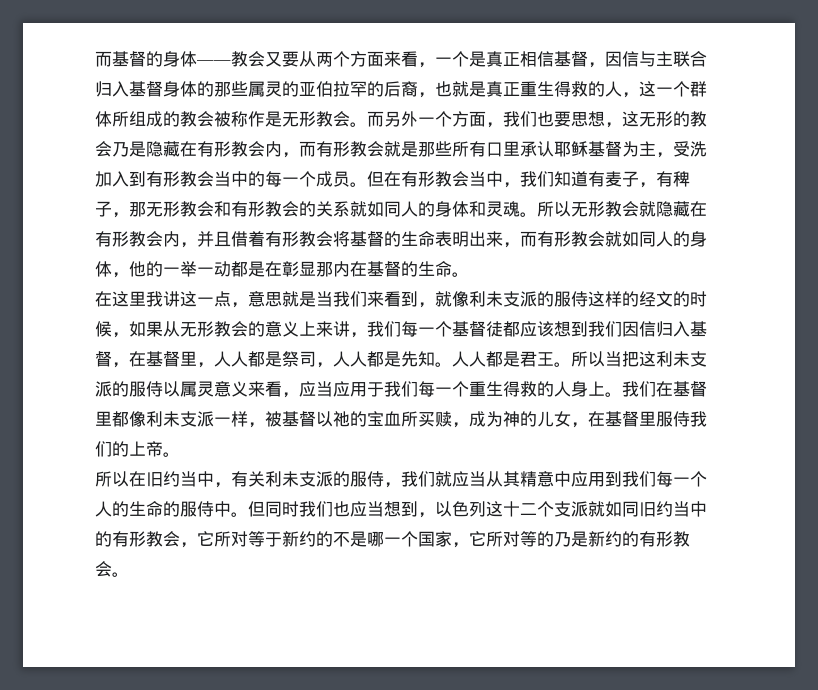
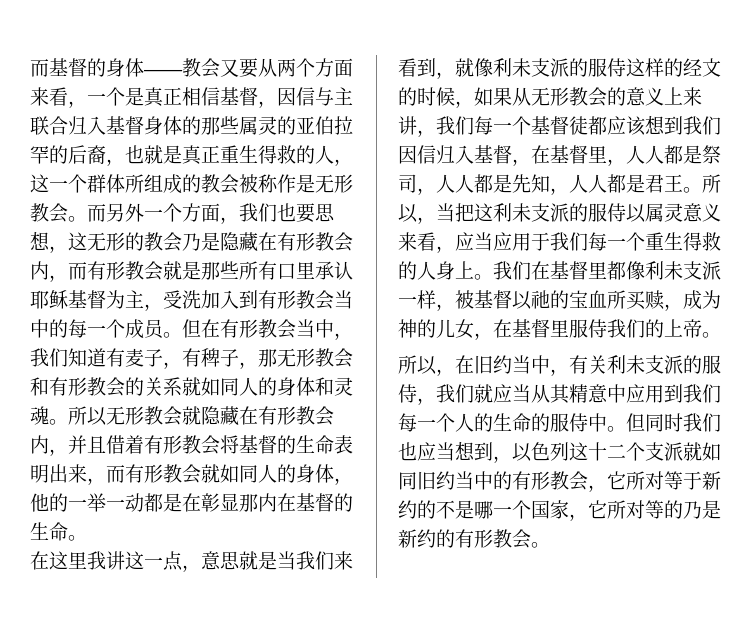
- 在这里我讲这一点，意思就是当我们来看到，就像利未支派的服侍这样的经文的时候，如果从无形教会的意义上来讲，我们每一个基督徒都应该想到我们因信归入基督，在基督里，人人都是祭司，人人都是先知。人人都是君王。
+ 在这里我讲这一点，意思就是当我们来看到，就像利未支派的服侍这样的经文的时候，如果从无形教会的意义上来讲，我们每一个基督徒都应该想到我们因信归入基督，在基督里，人人都是祭司，人人都是先知，人人都是君王。
- 所以当把这利未支派的服侍以属灵意义来看，应当应用于我们每一个重生得救的人身上。
+ 所以，当把这利未支派的服侍以属灵意义来看，应当应用于我们每一个重生得救的人身上。
- 所以在旧约当中，有关利未支派的服侍，我们就应当从其精意中应用到我们每一个人的生命的服侍中。
+ 所以，在旧约当中，有关利未支派的服侍，我们就应当从其精意中应用到我们每一个人的生命的服侍中。

